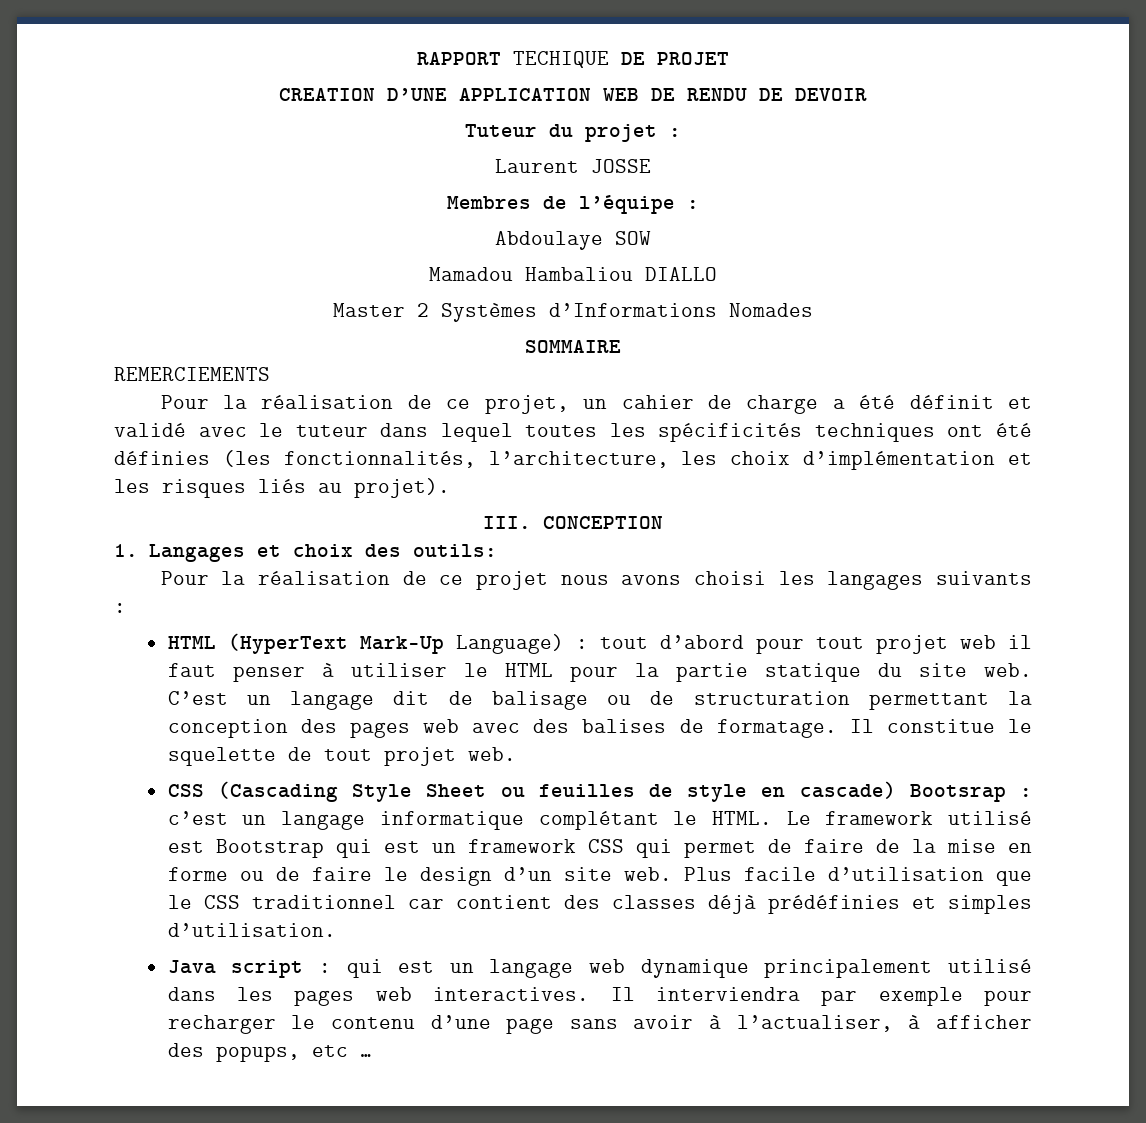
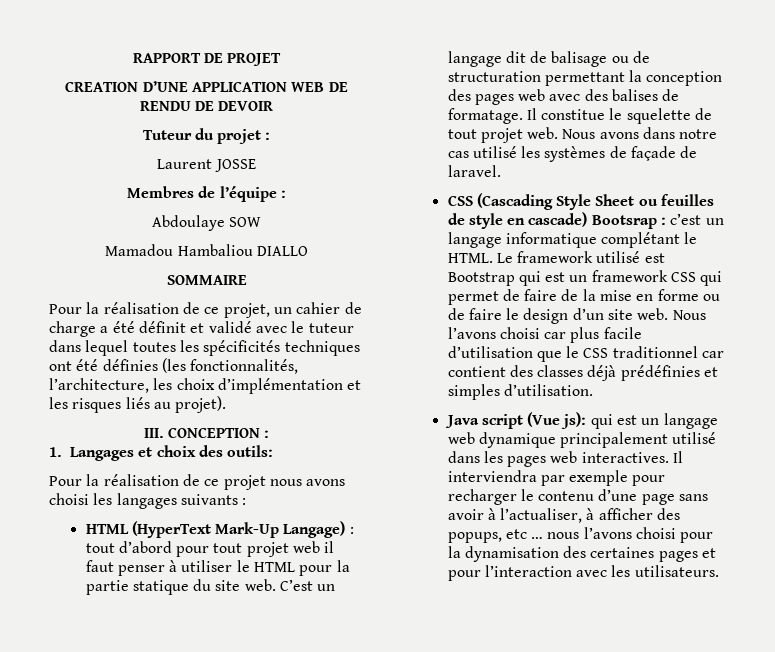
- RAPPORT TECHIQUE DE PROJET
+ RAPPORT DE PROJET
- Master 2 Systèmes d’Informations Nomades
- REMERCIEMENTS
- III. CONCEPTION
+ III. CONCEPTION :
- HTML (HyperText Mark-Up Language) : tout d’abord pour tout projet web il faut penser à utiliser le HTML pour la partie statique du site web.
+ HTML (HyperText Mark-Up Langage) : tout d’abord pour tout projet web il faut penser à utiliser le HTML pour la partie statique du site web.
+ Nous avons dans notre cas utilisé les systèmes de façade de laravel.
- Plus facile d’utilisation que le CSS traditionnel car contient des classes déjà prédéfinies et simples d’utilisation.
+ Nous l’avons choisi car plus facile d’utilisation que le CSS traditionnel car contient des classes déjà prédéfinies et simples d’utilisation.
- Java script : qui est un langage web dynamique principalement utilisé dans les pages web interactives.
+ Java script (Vue js): qui est un langage web dynamique principalement utilisé dans les pages web interactives.
- Il interviendra par exemple pour recharger le contenu d’une page sans avoir à l’actualiser, à afficher des popups, etc …
+ Il interviendra par exemple pour recharger le contenu d’une page sans avoir à l’actualiser, à afficher des popups, etc … nous l’avons choisi pour la dynamisation des certaines pages et pour l’interaction avec les utilisateurs.

